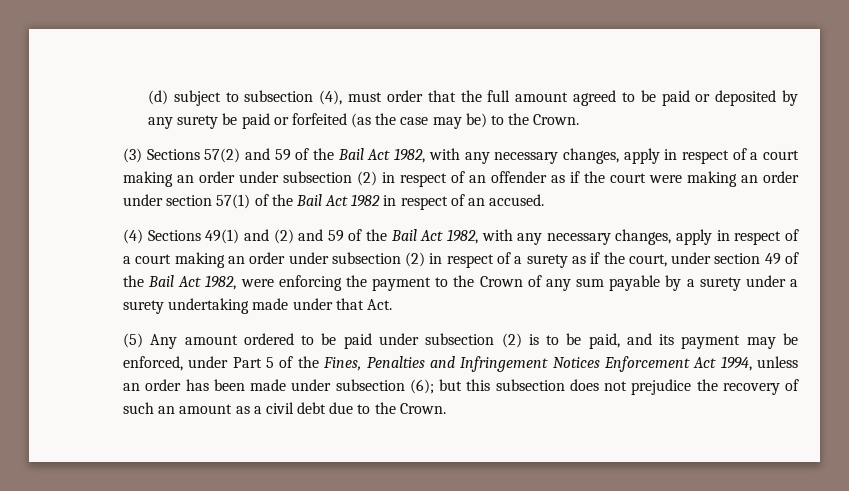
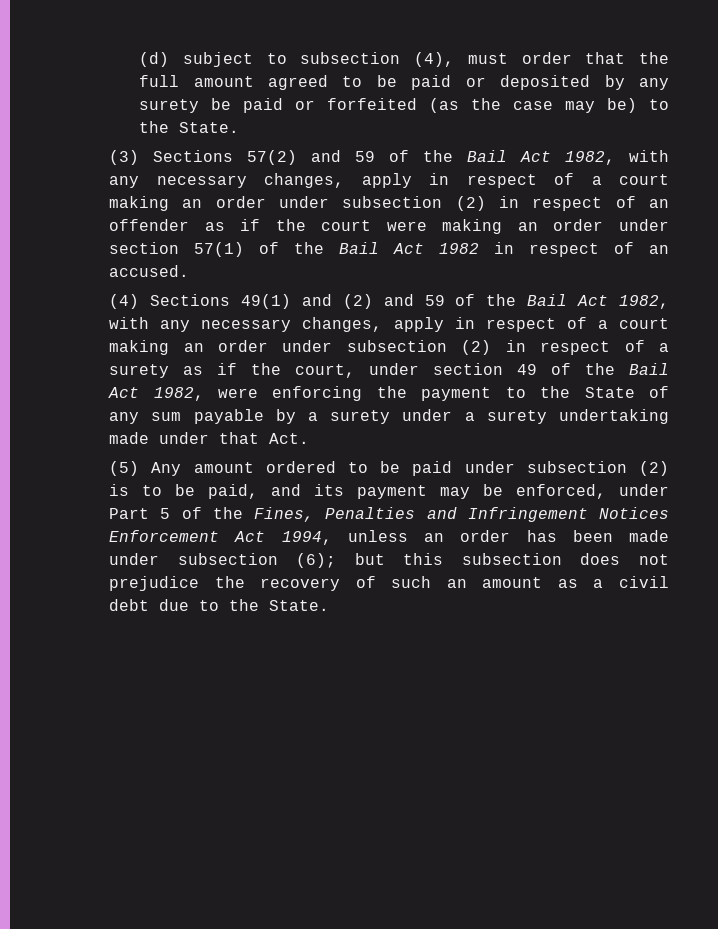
- (d) subject to subsection (4), must order that the full amount agreed to be paid or deposited by any surety be paid or forfeited (as the case may be) to the Crown.
+ (d) subject to subsection (4), must order that the full amount agreed to be paid or deposited by any surety be paid or forfeited (as the case may be) to the State.
- (4) Sections 49(1) and (2) and 59 of the Bail Act 1982, with any necessary changes, apply in respect of a court making an order under subsection (2) in respect of a surety as if the court, under section 49 of the Bail Act 1982, were enforcing the payment to the Crown of any sum payable by a surety under a surety undertaking made under that Act.
+ (4) Sections 49(1) and (2) and 59 of the Bail Act 1982, with any necessary changes, apply in respect of a court making an order under subsection (2) in respect of a surety as if the court, under section 49 of the Bail Act 1982, were enforcing the payment to the State of any sum payable by a surety under a surety undertaking made under that Act.
- but this subsection does not prejudice the recovery of such an amount as a civil debt due to the Crown.
+ but this subsection does not prejudice the recovery of such an amount as a civil debt due to the State.

